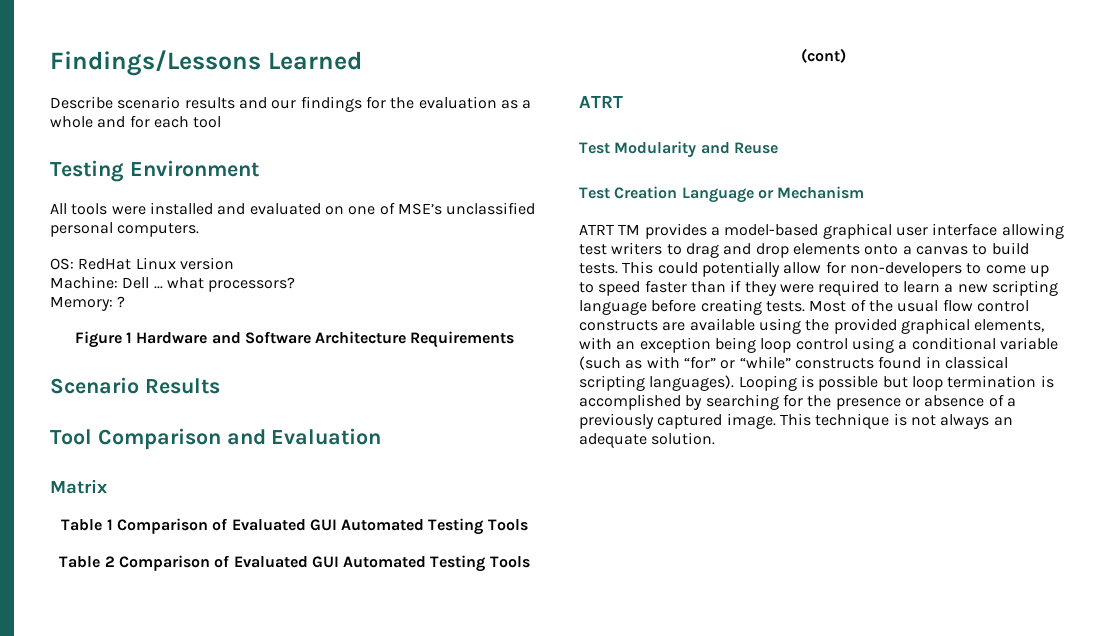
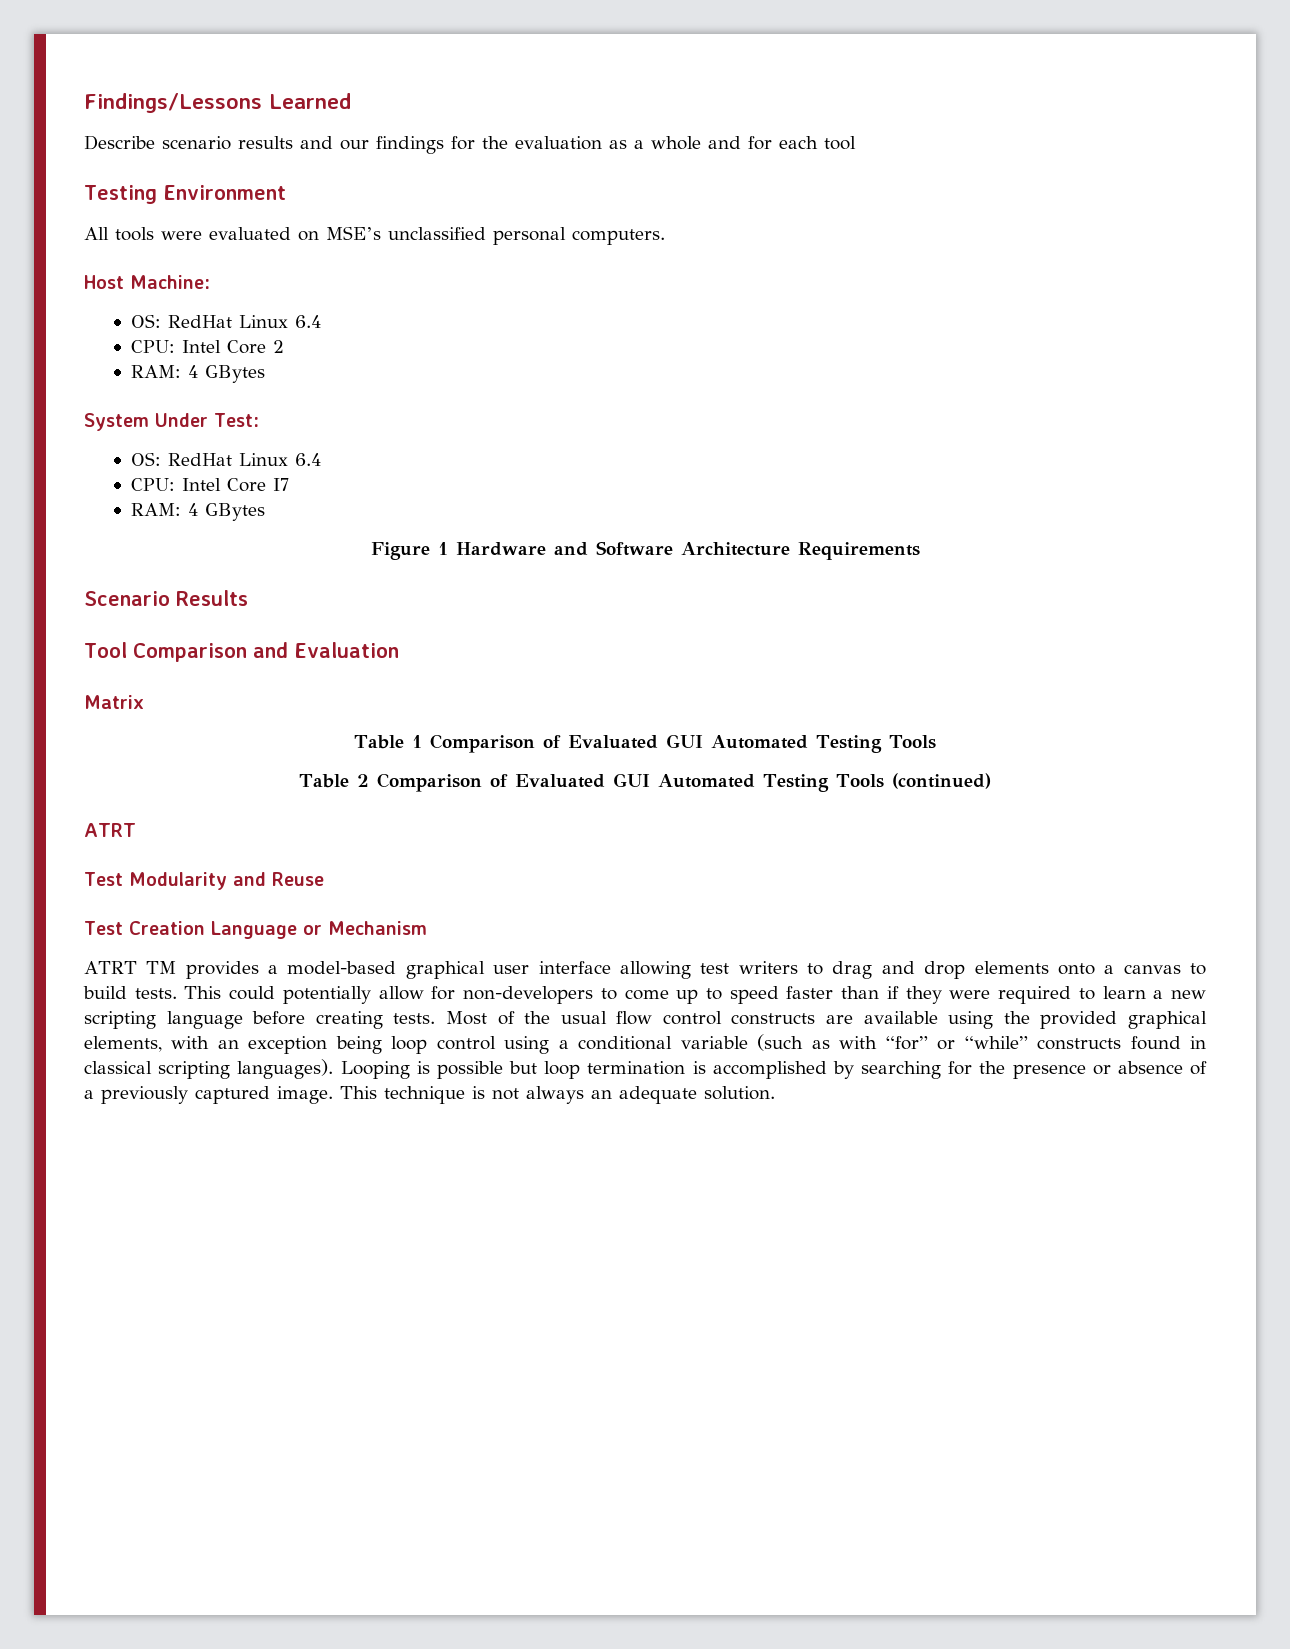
- All tools were installed and evaluated on one of MSE’s unclassified personal computers.
+ All tools were evaluated on MSE’s unclassified personal computers.
- OS: RedHat Linux version
- Machine: Dell ... what processors?
- Memory: ?
+ Host Machine:
+ OS: RedHat Linux 6.4
+ CPU: Intel Core 2
+ RAM: 4 GBytes
+ System Under Test:
+ OS: RedHat Linux 6.4
+ CPU: Intel Core I7
+ RAM: 4 GBytes
- Table 2 Comparison of Evaluated GUI Automated Testing Tools (cont)
+ Table 2 Comparison of Evaluated GUI Automated Testing Tools (continued)

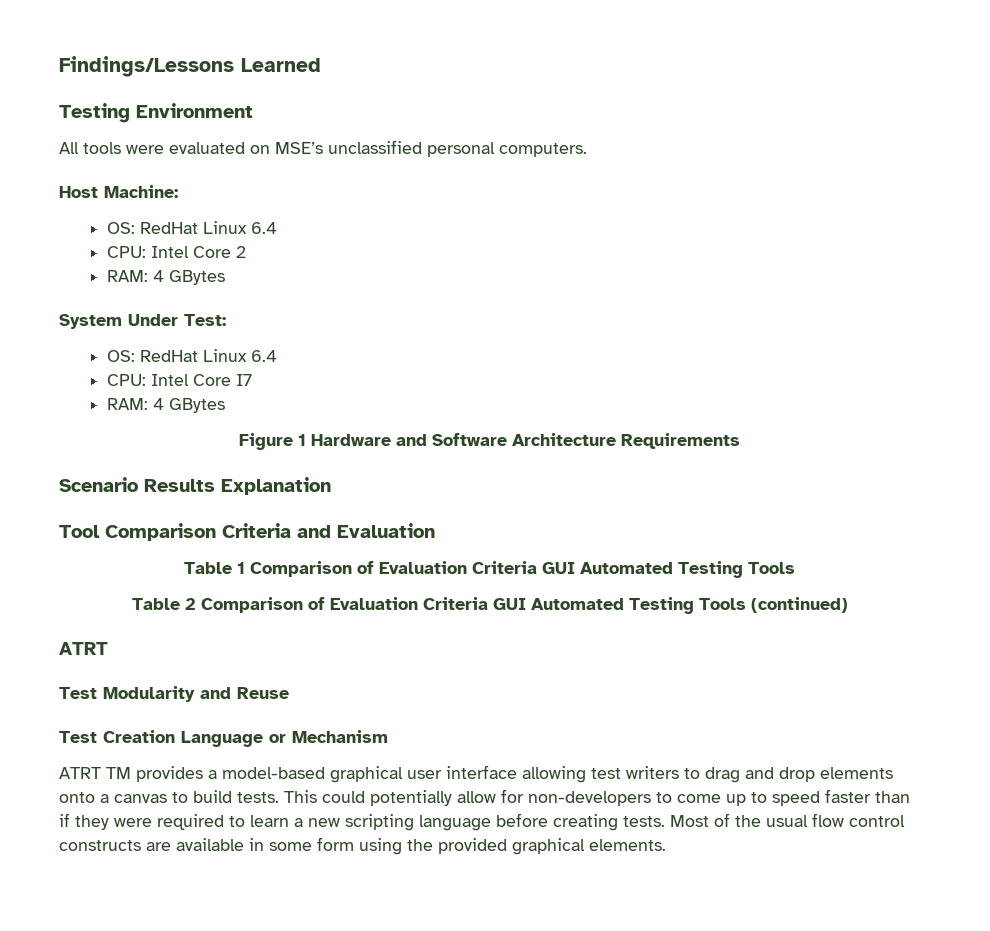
- Describe scenario results and our findings for the evaluation as a whole and for each tool
- Scenario Results
+ Scenario Results Explanation
- Tool Comparison and Evaluation
+ Tool Comparison Criteria and Evaluation
- Matrix
- Table 1 Comparison of Evaluated GUI Automated Testing Tools
+ Table 1 Comparison of Evaluation Criteria GUI Automated Testing Tools
- Table 2 Comparison of Evaluated GUI Automated Testing Tools (continued)
+ Table 2 Comparison of Evaluation Criteria GUI Automated Testing Tools (continued)
- Most of the usual flow control constructs are available using the provided graphical elements, with an exception being loop control using a conditional variable (such as with “for” or “while” constructs found in classical scripting languages). Looping is possible but loop termination is accomplished by searching for the presence or absence of a previously captured image. This technique is not always an adequate solution.
+ Most of the usual flow control constructs are available in some form using the provided graphical elements.

